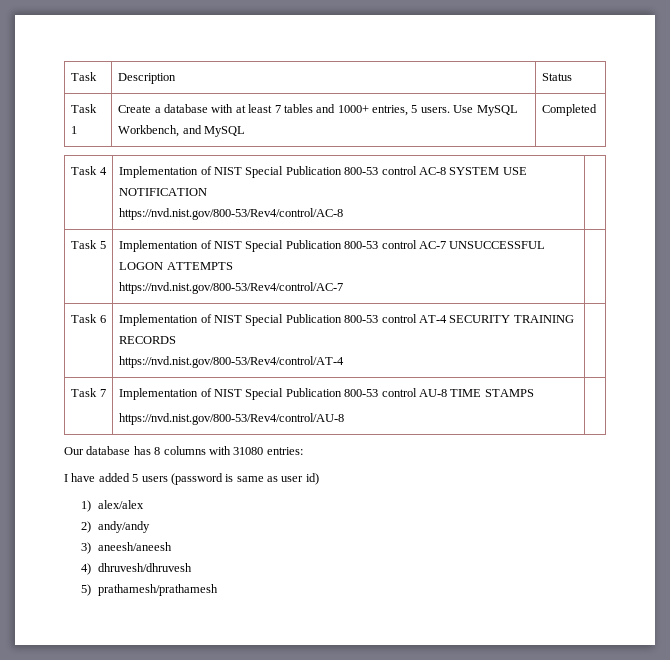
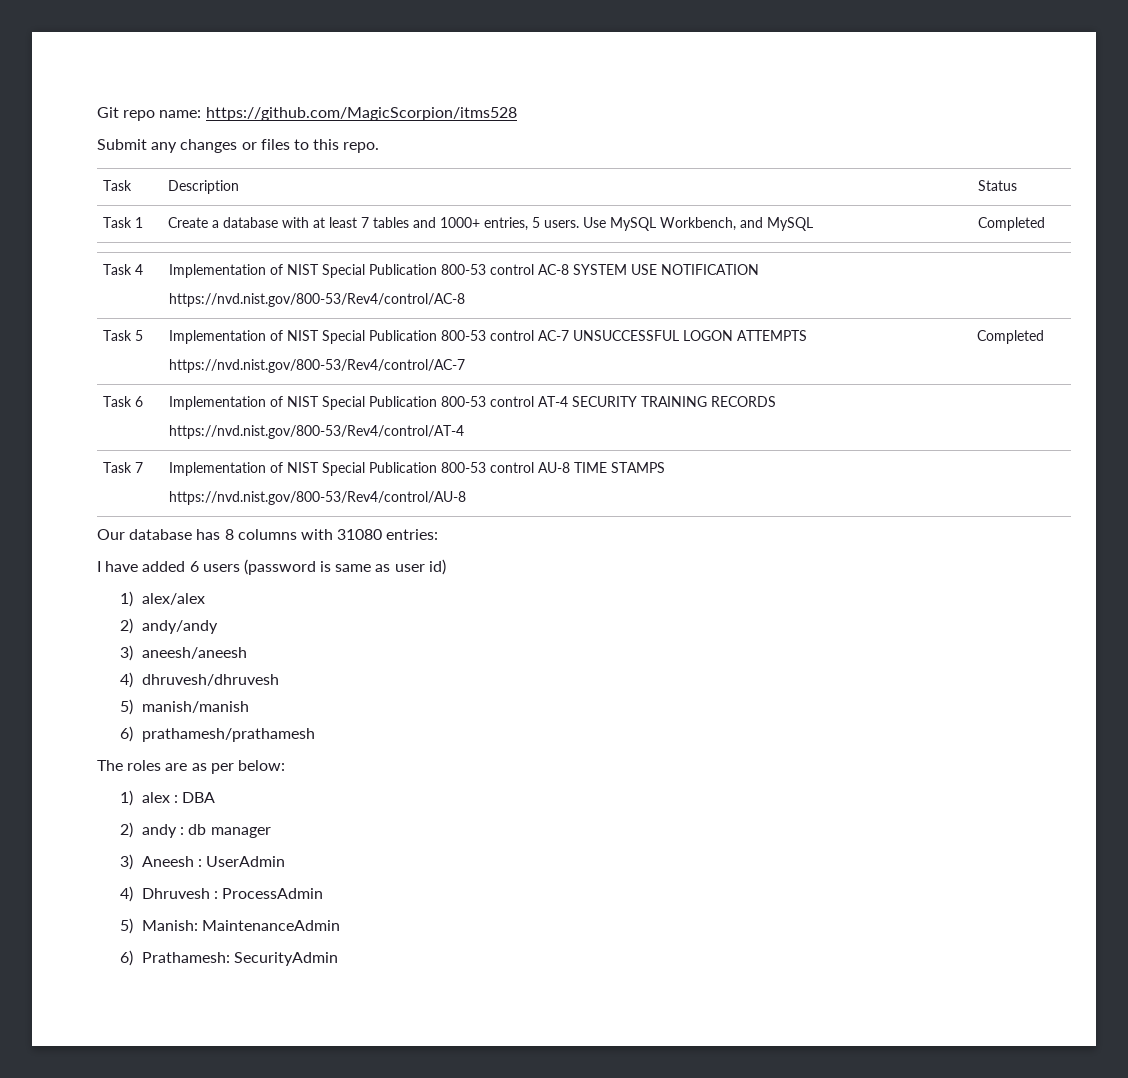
+ Git repo name: https://github.com/MagicScorpion/itms528
+ Submit any changes or files to this repo.
  Task 5 | Implementation of NIST Special Publication 800-53 control AC-7 UNSUCCESSFUL LOGON ATTEMPTS
- https://nvd.nist.gov/800-53/Rev4/control/AC-7 |
+ https://nvd.nist.gov/800-53/Rev4/control/AC-7 | Completed
- I have added 5 users (password is same as user id)
+ I have added 6 users (password is same as user id)
- 5) prathamesh/prathamesh
+ 5) manish/manish
+ 6) prathamesh/prathamesh
+ The roles are as per below:
+ 1) alex : DBA
+ 2) andy : db manager
+ 3) Aneesh : UserAdmin
+ 4) Dhruvesh : ProcessAdmin
+ 5) Manish: MaintenanceAdmin
+ 6) Prathamesh: SecurityAdmin

